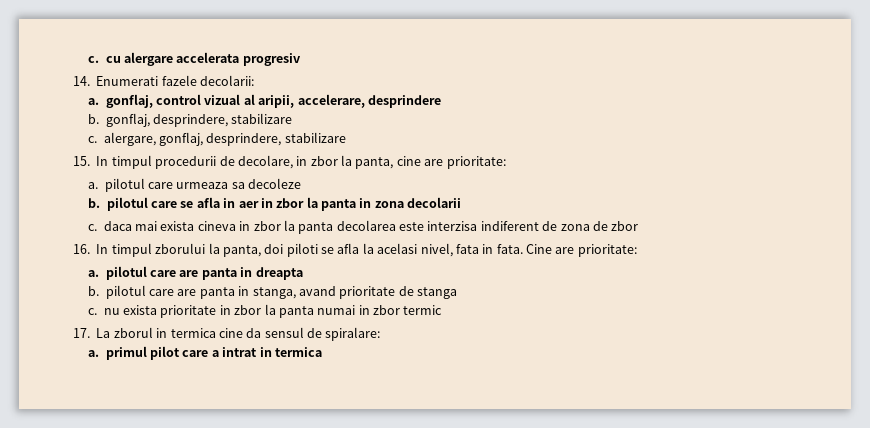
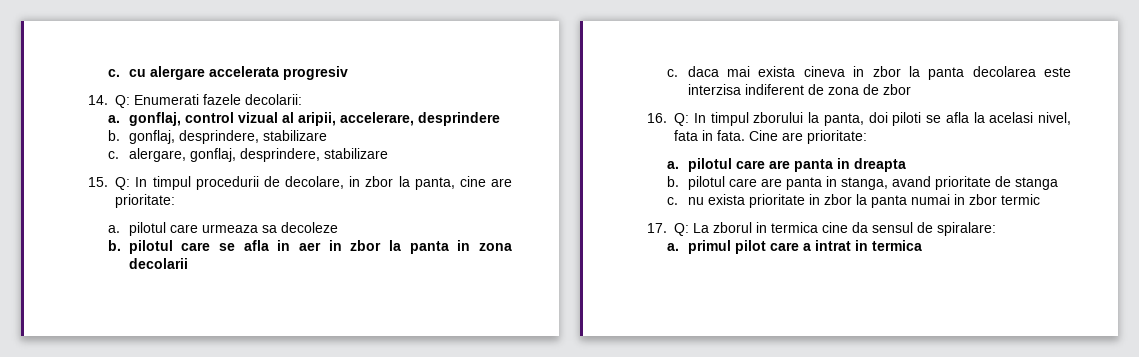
- 14. Enumerati fazele decolarii:
+ 14. Q: Enumerati fazele decolarii:
- 15. In timpul procedurii de decolare, in zbor la panta, cine are prioritate:
+ 15. Q: In timpul procedurii de decolare, in zbor la panta, cine are prioritate:
- 16. In timpul zborului la panta, doi piloti se afla la acelasi nivel, fata in fata.
+ 16. Q: In timpul zborului la panta, doi piloti se afla la acelasi nivel, fata in fata.
- 17. La zborul in termica cine da sensul de spiralare:
+ 17. Q: La zborul in termica cine da sensul de spiralare:

